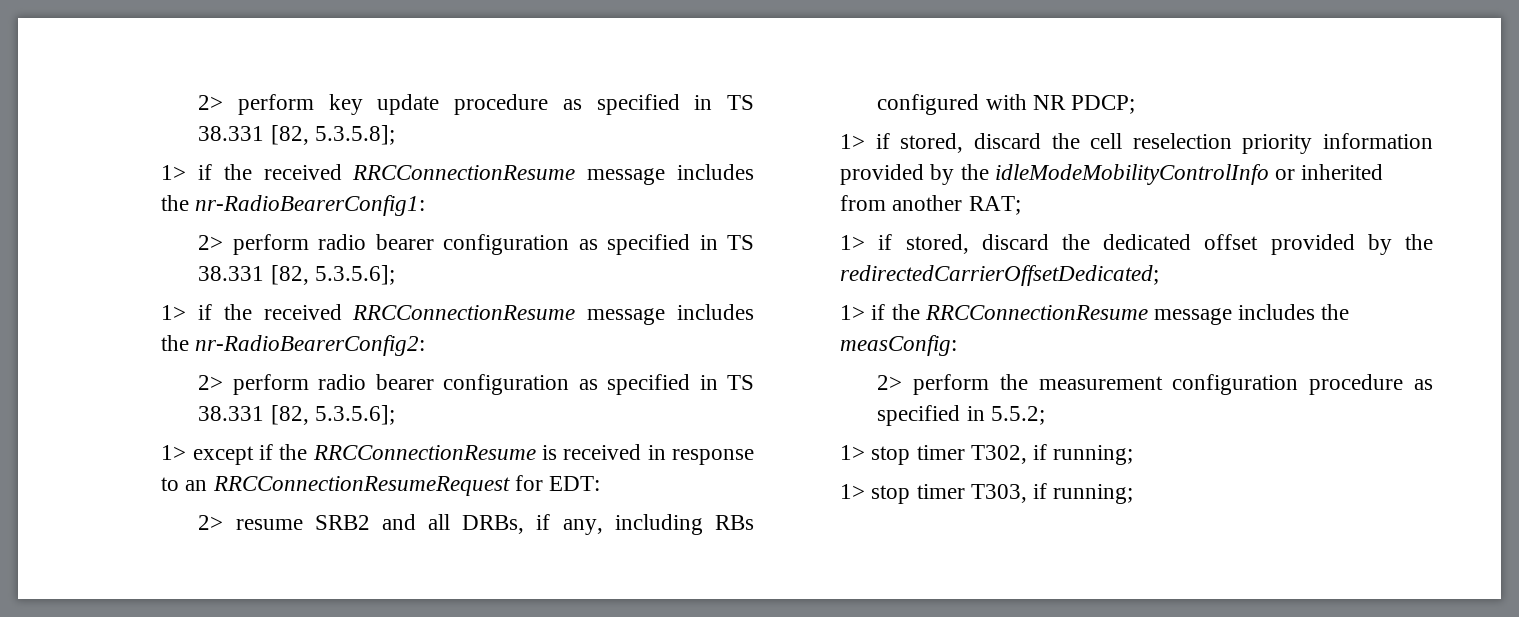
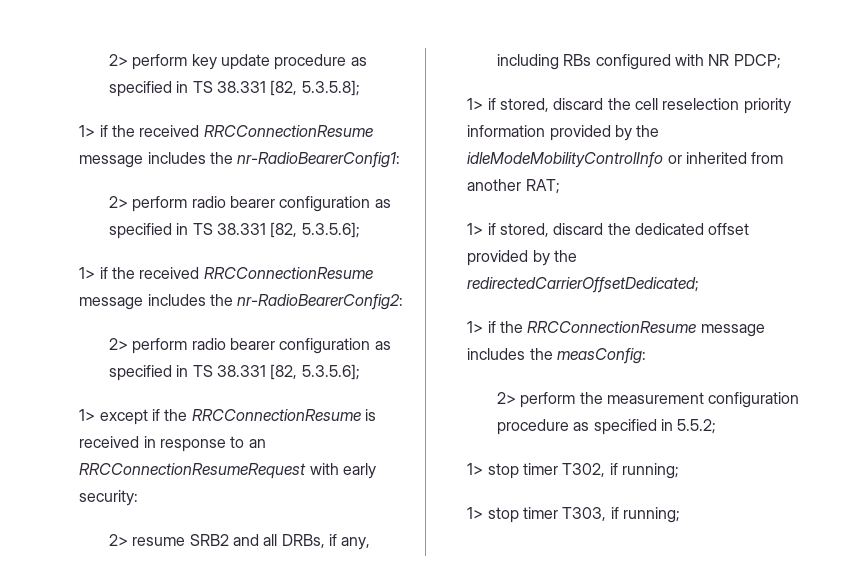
- 1> except if the RRCConnectionResume is received in response to an RRCConnectionResumeRequest for EDT:
+ 1> except if the RRCConnectionResume is received in response to an RRCConnectionResumeRequest with early security:

